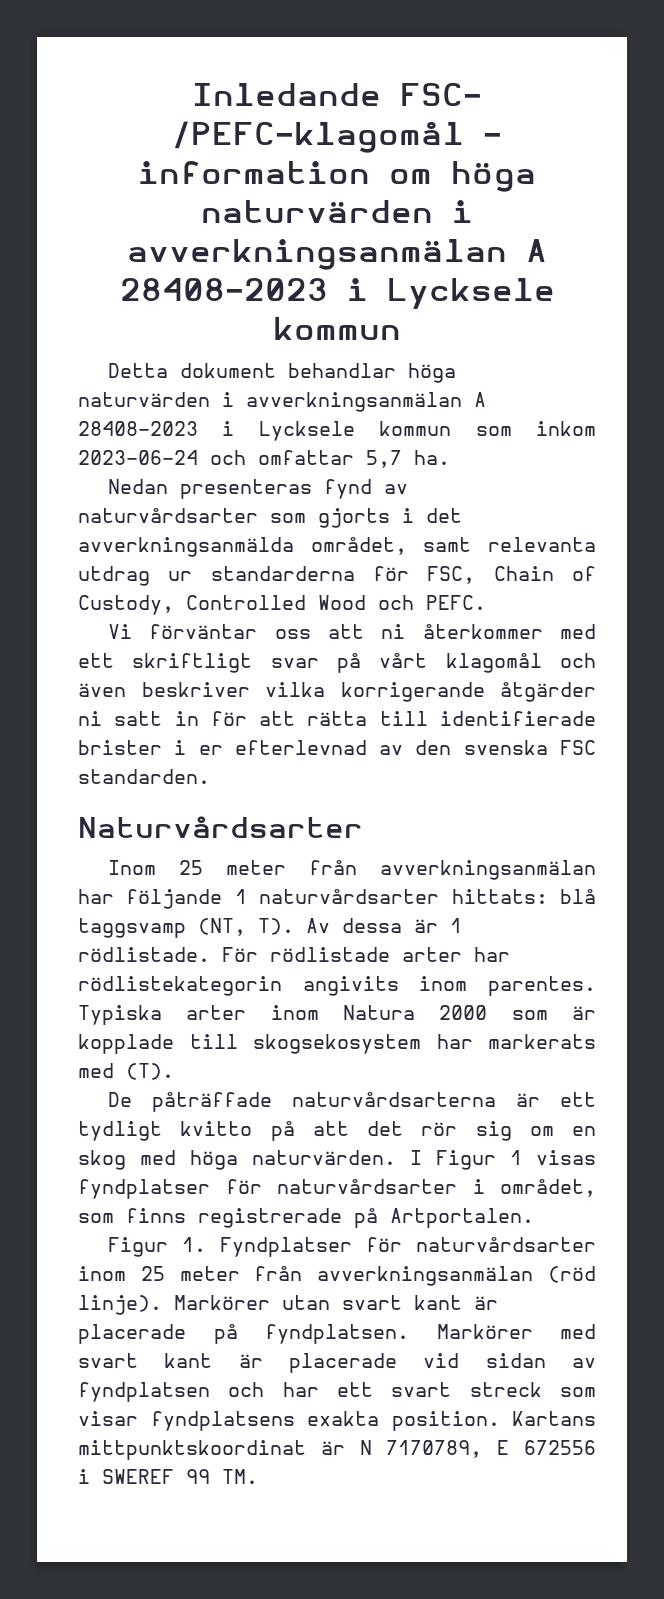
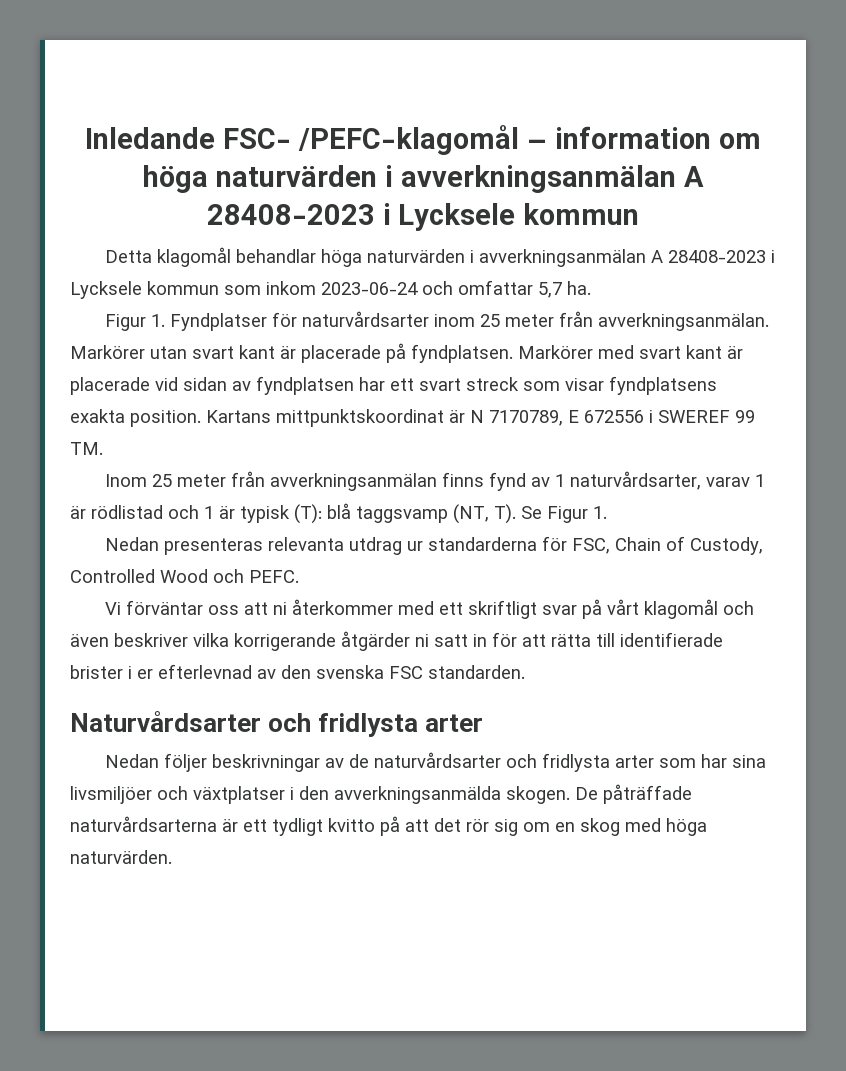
- Detta dokument behandlar höga naturvärden i avverkningsanmälan A 28408-2023 i Lycksele kommun som inkom 2023-06-24 och omfattar 5,7 ha.
+ Detta klagomål behandlar höga naturvärden i avverkningsanmälan A 28408-2023 i Lycksele kommun som inkom 2023-06-24 och omfattar 5,7 ha.
- Nedan presenteras fynd av naturvårdsarter som gjorts i det avverkningsanmälda området, samt relevanta utdrag ur standarderna för FSC, Chain of Custody, Controlled Wood och PEFC.
+ Figur 1. Fyndplatser för naturvårdsarter inom 25 meter från avverkningsanmälan. Markörer utan svart kant är placerade på fyndplatsen. Markörer med svart kant är placerade vid sidan av fyndplatsen har ett svart streck som visar fyndplatsens exakta position. Kartans mittpunktskoordinat är N 7170789, E 672556 i SWEREF 99 TM.
+ Inom 25 meter från avverkningsanmälan finns fynd av 1 naturvårdsarter, varav 1 är rödlistad och 1 är typisk (T): blå taggsvamp (NT, T). Se Figur 1.
+ Nedan presenteras relevanta utdrag ur standarderna för FSC, Chain of Custody, Controlled Wood och PEFC.
- Naturvårdsarter
- Inom 25 meter från avverkningsanmälan har följande 1 naturvårdsarter hittats: blå taggsvamp (NT, T). Av dessa är 1 rödlistade. För rödlistade arter har rödlistekategorin angivits inom parentes. Typiska arter inom Natura 2000 som är kopplade till skogsekosystem har markerats med (T).
- De påträffade naturvårdsarterna är ett tydligt kvitto på att det rör sig om en skog med höga naturvärden. I Figur 1 visas fyndplatser för naturvårdsarter i området, som finns registrerade på Artportalen.
- Figur 1. Fyndplatser för naturvårdsarter inom 25 meter från avverkningsanmälan (röd linje). Markörer utan svart kant är placerade på fyndplatsen. Markörer med svart kant är placerade vid sidan av fyndplatsen och har ett svart streck som visar fyndplatsens exakta position. Kartans mittpunktskoordinat är N 7170789, E 672556 i SWEREF 99 TM.
+ Naturvårdsarter och fridlysta arter
+ Nedan följer beskrivningar av de naturvårdsarter och fridlysta arter som har sina livsmiljöer och växtplatser i den avverkningsanmälda skogen. De påträffade naturvårdsarterna är ett tydligt kvitto på att det rör sig om en skog med höga naturvärden.

